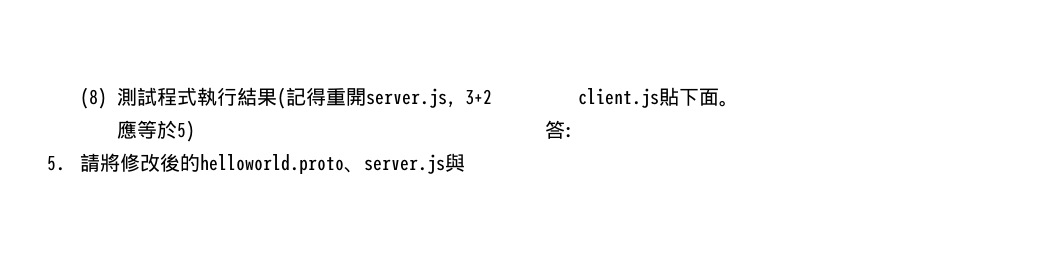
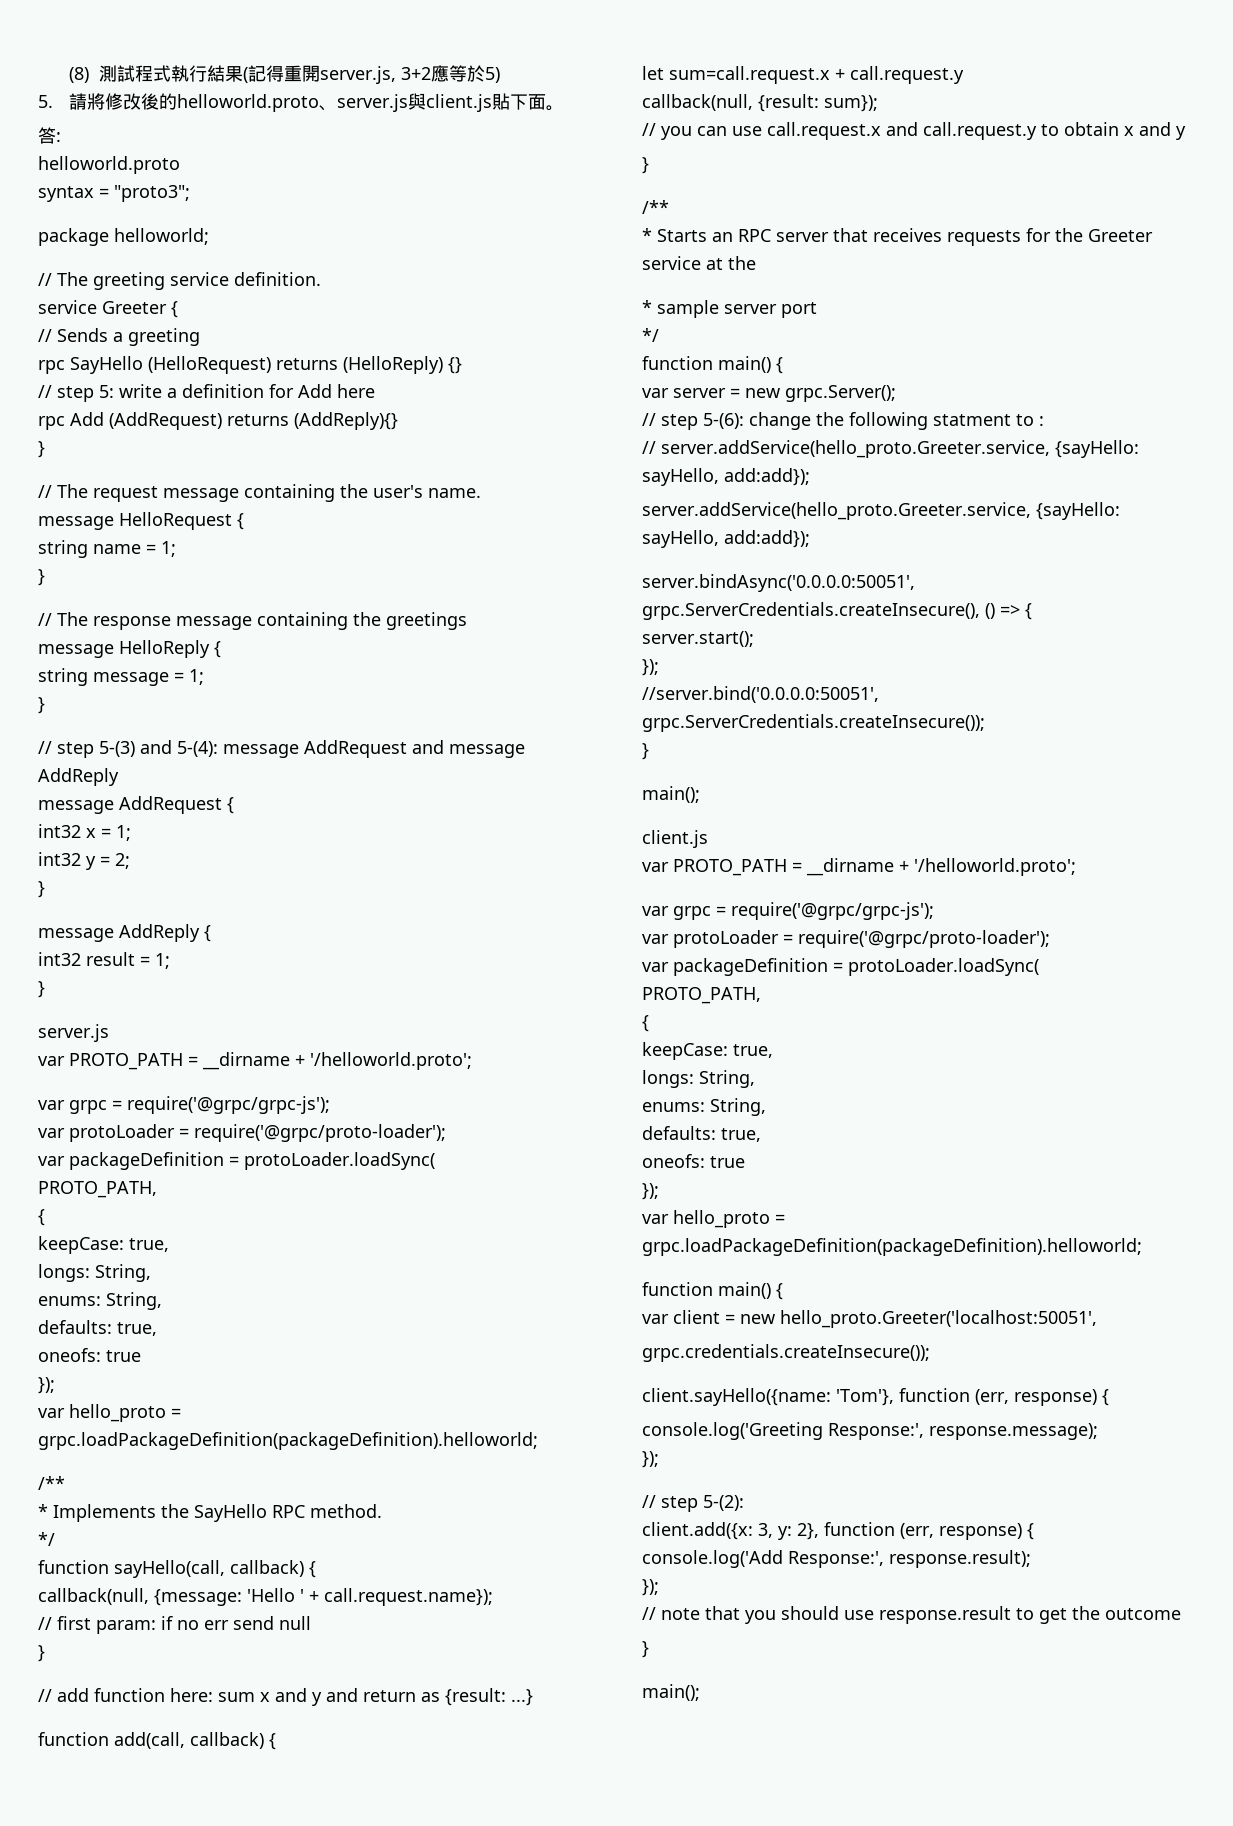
  答:
+ helloworld.proto
+ syntax = "proto3";
+ package helloworld;
+ // The greeting service definition.
+ service Greeter {
+ // Sends a greeting
+ rpc SayHello (HelloRequest) returns (HelloReply) {}
+ // step 5: write a definition for Add here
+ rpc Add (AddRequest) returns (AddReply){}
+ }
+ // The request message containing the user's name.
+ message HelloRequest {
+ string name = 1;
+ }
+ // The response message containing the greetings
+ message HelloReply {
+ string message = 1;
+ }
+ // step 5-(3) and 5-(4): message AddRequest and message AddReply
+ message AddRequest {
+ int32 x = 1;
+ int32 y = 2;
+ }
+ message AddReply {
+ int32 result = 1;
+ }
+ server.js
+ var PROTO_PATH = __dirname + '/helloworld.proto';
+ var grpc = require('@grpc/grpc-js');
+ var protoLoader = require('@grpc/proto-loader');
+ var packageDefinition = protoLoader.loadSync(
+ PROTO_PATH,
+ {
+ keepCase: true,
+ longs: String,
+ enums: String,
+ defaults: true,
+ oneofs: true
+ });
+ var hello_proto = grpc.loadPackageDefinition(packageDefinition).helloworld;
+ /**
+ * Implements the SayHello RPC method.
+ */
+ function sayHello(call, callback) {
+ callback(null, {message: 'Hello ' + call.request.name});
+ // first param: if no err send null
+ }
+ // add function here: sum x and y and return as {result: ...}
+ function add(call, callback) {
+ let sum=call.request.x + call.request.y
+ callback(null, {result: sum});
+ // you can use call.request.x and call.request.y to obtain x and y
+ }
+ /**
+ * Starts an RPC server that receives requests for the Greeter service at the
+ * sample server port
+ */
+ function main() {
+ var server = new grpc.Server();
+ // step 5-(6): change the following statment to :
+ // server.addService(hello_proto.Greeter.service, {sayHello: sayHello, add:add});
+ server.addService(hello_proto.Greeter.service, {sayHello: sayHello, add:add});
+ server.bindAsync('0.0.0.0:50051', grpc.ServerCredentials.createInsecure(), () => {
+ server.start();
+ });
+ //server.bind('0.0.0.0:50051', grpc.ServerCredentials.createInsecure());
+ }
+ main();
+ client.js
+ var PROTO_PATH = __dirname + '/helloworld.proto';
+ var grpc = require('@grpc/grpc-js');
+ var protoLoader = require('@grpc/proto-loader');
+ var packageDefinition = protoLoader.loadSync(
+ PROTO_PATH,
+ {
+ keepCase: true,
+ longs: String,
+ enums: String,
+ defaults: true,
+ oneofs: true
+ });
+ var hello_proto = grpc.loadPackageDefinition(packageDefinition).helloworld;
+ function main() {
+ var client = new hello_proto.Greeter('localhost:50051',
+ grpc.credentials.createInsecure());
+ client.sayHello({name: 'Tom'}, function (err, response) {
+ console.log('Greeting Response:', response.message);
+ });
+ // step 5-(2):
+ client.add({x: 3, y: 2}, function (err, response) {
+ console.log('Add Response:', response.result);
+ });
+ // note that you should use response.result to get the outcome
+ }
+ main();

